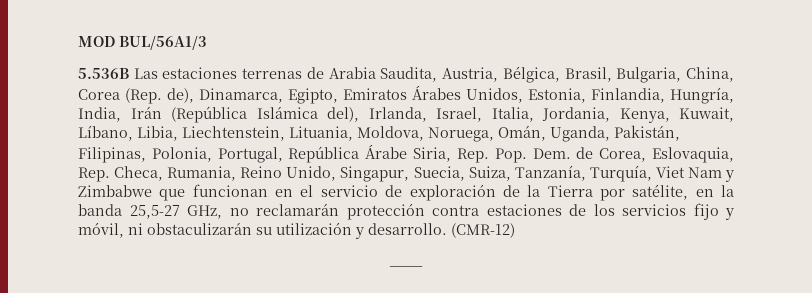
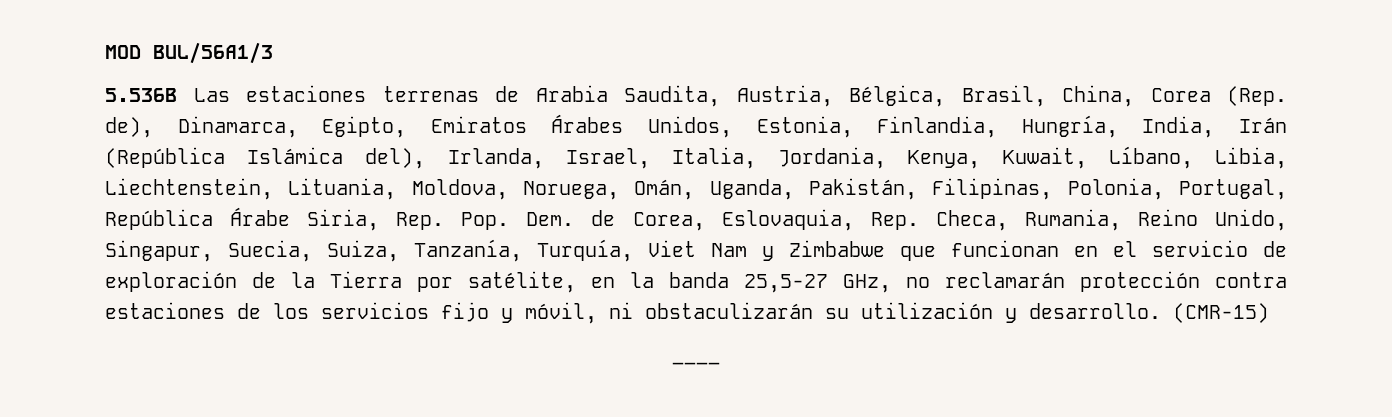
- 5.536B Las estaciones terrenas de Arabia Saudita, Austria, Bélgica, Brasil, Bulgaria, China, Corea (Rep. de), Dinamarca, Egipto, Emiratos Árabes Unidos, Estonia, Finlandia, Hungría, India, Irán (República Islámica del), Irlanda, Israel, Italia, Jordania, Kenya, Kuwait, Líbano, Libia, Liechtenstein, Lituania, Moldova, Noruega, Omán, Uganda, Pakistán, Filipinas, Polonia, Portugal, República Árabe Siria, Rep. Pop. Dem. de Corea, Eslovaquia, Rep. Checa, Rumania, Reino Unido, Singapur, Suecia, Suiza, Tanzanía, Turquía, Viet Nam y Zimbabwe que funcionan en el servicio de exploración de la Tierra por satélite, en la banda 25,5-27 GHz, no reclamarán protección contra estaciones de los servicios fijo y móvil, ni obstaculizarán su utilización y desarrollo.
+ 5.536B Las estaciones terrenas de Arabia Saudita, Austria, Bélgica, Brasil, China, Corea (Rep. de), Dinamarca, Egipto, Emiratos Árabes Unidos, Estonia, Finlandia, Hungría, India, Irán (República Islámica del), Irlanda, Israel, Italia, Jordania, Kenya, Kuwait, Líbano, Libia, Liechtenstein, Lituania, Moldova, Noruega, Omán, Uganda, Pakistán, Filipinas, Polonia, Portugal, República Árabe Siria, Rep. Pop. Dem. de Corea, Eslovaquia, Rep. Checa, Rumania, Reino Unido, Singapur, Suecia, Suiza, Tanzanía, Turquía, Viet Nam y Zimbabwe que funcionan en el servicio de exploración de la Tierra por satélite, en la banda 25,5-27 GHz, no reclamarán protección contra estaciones de los servicios fijo y móvil, ni obstaculizarán su utilización y desarrollo.
- (CMR-12)
+ (CMR-15)

